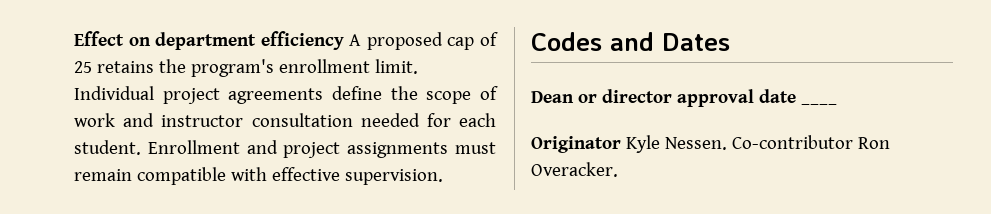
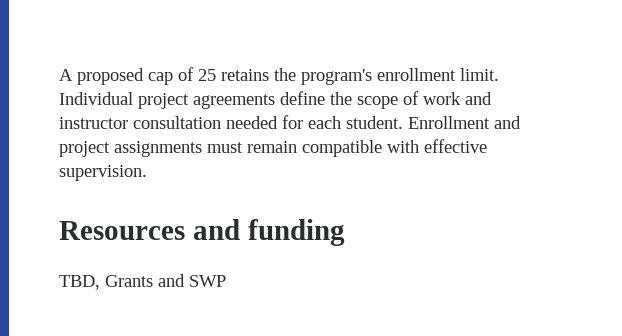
- Effect on department efficiency A proposed cap of 25 retains the program's enrollment limit.
+ A proposed cap of 25 retains the program's enrollment limit.
- Codes and Dates
- Dean or director approval date ____
- Originator Kyle Nessen. Co-contributor Ron Overacker.
+ Resources and funding
+ TBD, Grants and SWP

